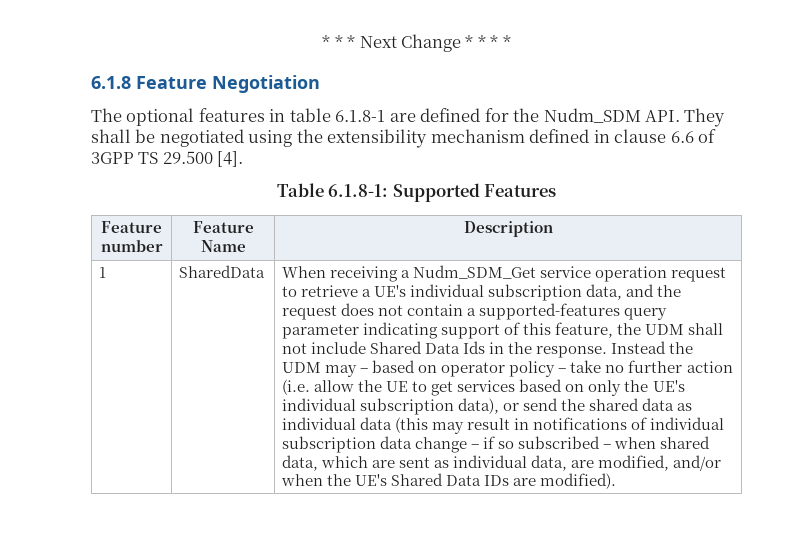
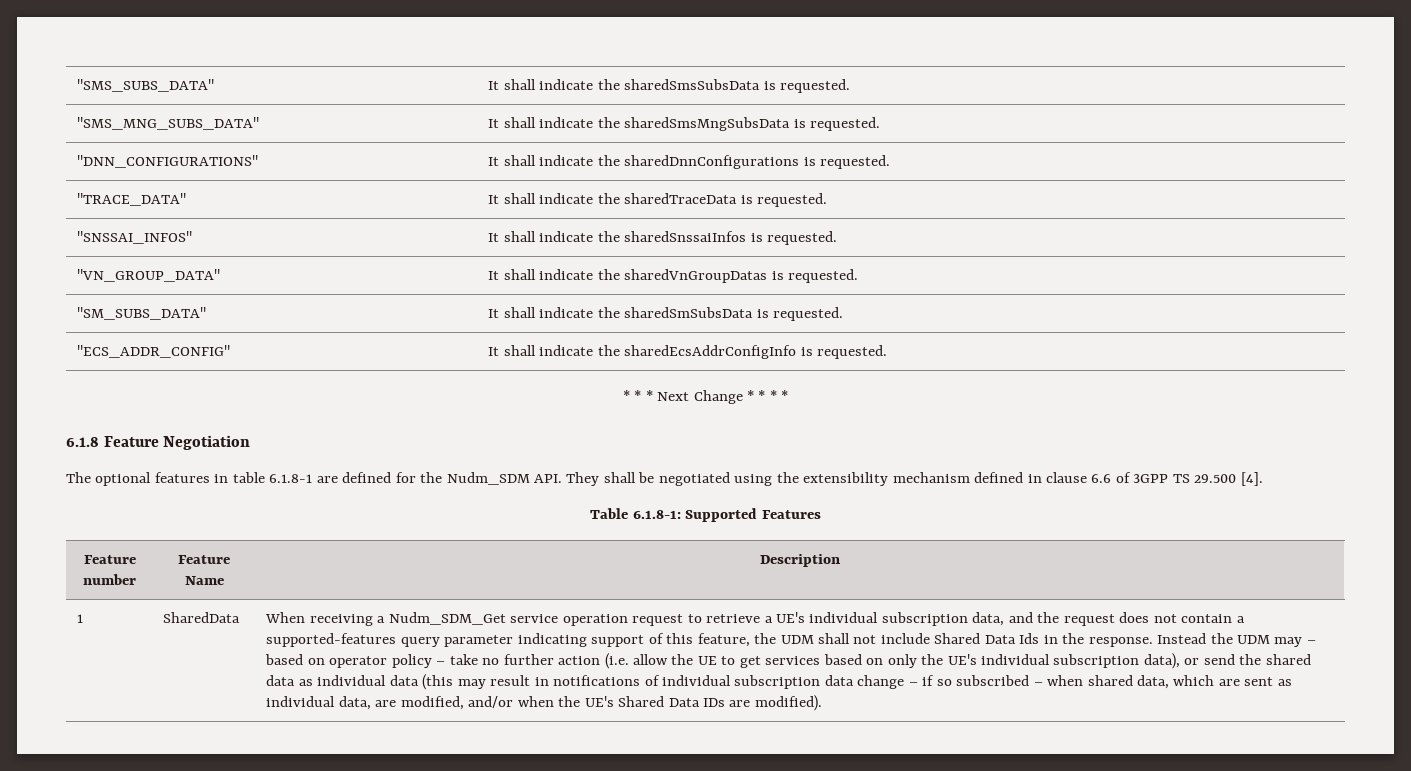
+ "SMS_SUBS_DATA" | It shall indicate the sharedSmsSubsData is requested.
+ "SMS_MNG_SUBS_DATA" | It shall indicate the sharedSmsMngSubsData is requested.
+ "DNN_CONFIGURATIONS" | It shall indicate the sharedDnnConfigurations is requested.
+ "TRACE_DATA" | It shall indicate the sharedTraceData is requested.
+ "SNSSAI_INFOS" | It shall indicate the sharedSnssaiInfos is requested.
+ "VN_GROUP_DATA" | It shall indicate the sharedVnGroupDatas is requested.
+ "SM_SUBS_DATA" | It shall indicate the sharedSmSubsData is requested.
+ "ECS_ADDR_CONFIG" | It shall indicate the sharedEcsAddrConfigInfo is requested.

